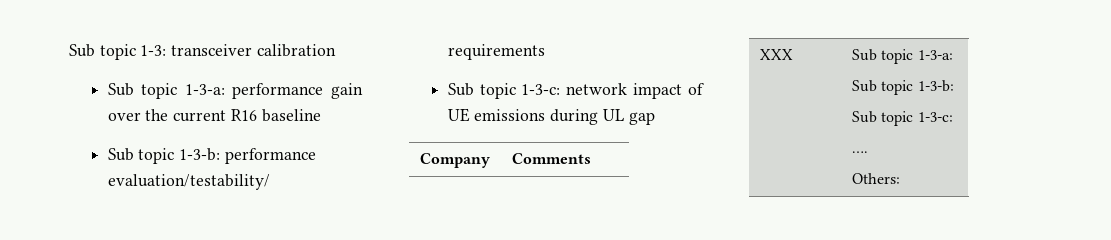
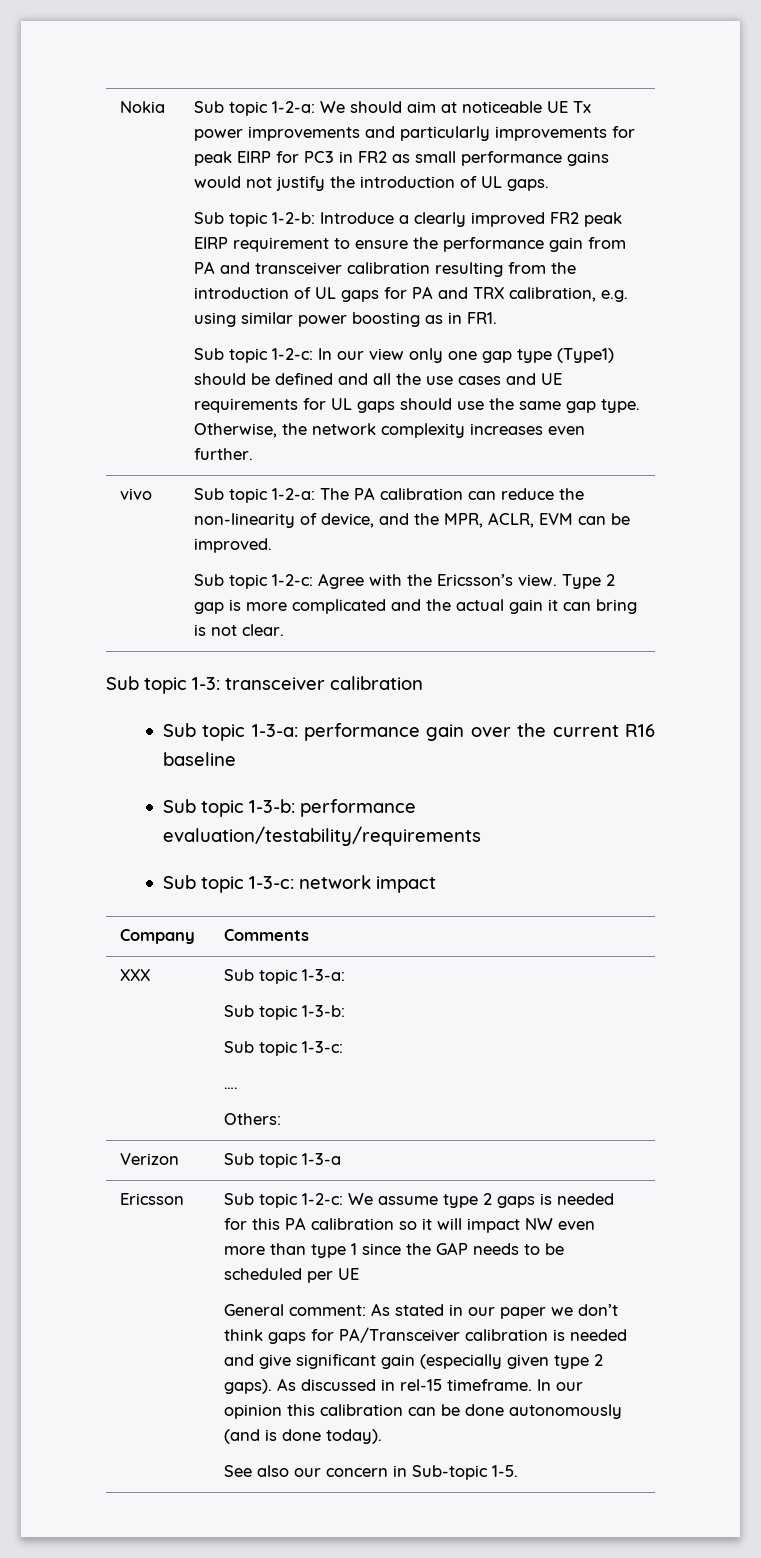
+ Nokia | Sub topic 1-2-a: We should aim at noticeable UE Tx power improvements and particularly improvements for peak EIRP for PC3 in FR2 as small performance gains would not justify the introduction of UL gaps.
+ Sub topic 1-2-b: Introduce a clearly improved FR2 peak EIRP requirement to ensure the performance gain from PA and transceiver calibration resulting from the introduction of UL gaps for PA and TRX calibration, e.g. using similar power boosting as in FR1.
+ Sub topic 1-2-c: In our view only one gap type (Type1) should be defined and all the use cases and UE requirements for UL gaps should use the same gap type. Otherwise, the network complexity increases even further.
+ vivo | Sub topic 1-2-a: The PA calibration can reduce the non-linearity of device, and the MPR, ACLR, EVM can be improved.
+ Sub topic 1-2-c: Agree with the Ericsson’s view. Type 2 gap is more complicated and the actual gain it can bring is not clear.
- Sub topic 1-3-c: network impact of UE emissions during UL gap
+ Sub topic 1-3-c: network impact
+ Verizon | Sub topic 1-3-a
+ Ericsson | Sub topic 1-2-c: We assume type 2 gaps is needed for this PA calibration so it will impact NW even more than type 1 since the GAP needs to be scheduled per UE
+ General comment: As stated in our paper we don’t think gaps for PA/Transceiver calibration is needed and give significant gain (especially given type 2 gaps). As discussed in rel-15 timeframe. In our opinion this calibration can be done autonomously (and is done today).
+ See also our concern in Sub-topic 1-5.

